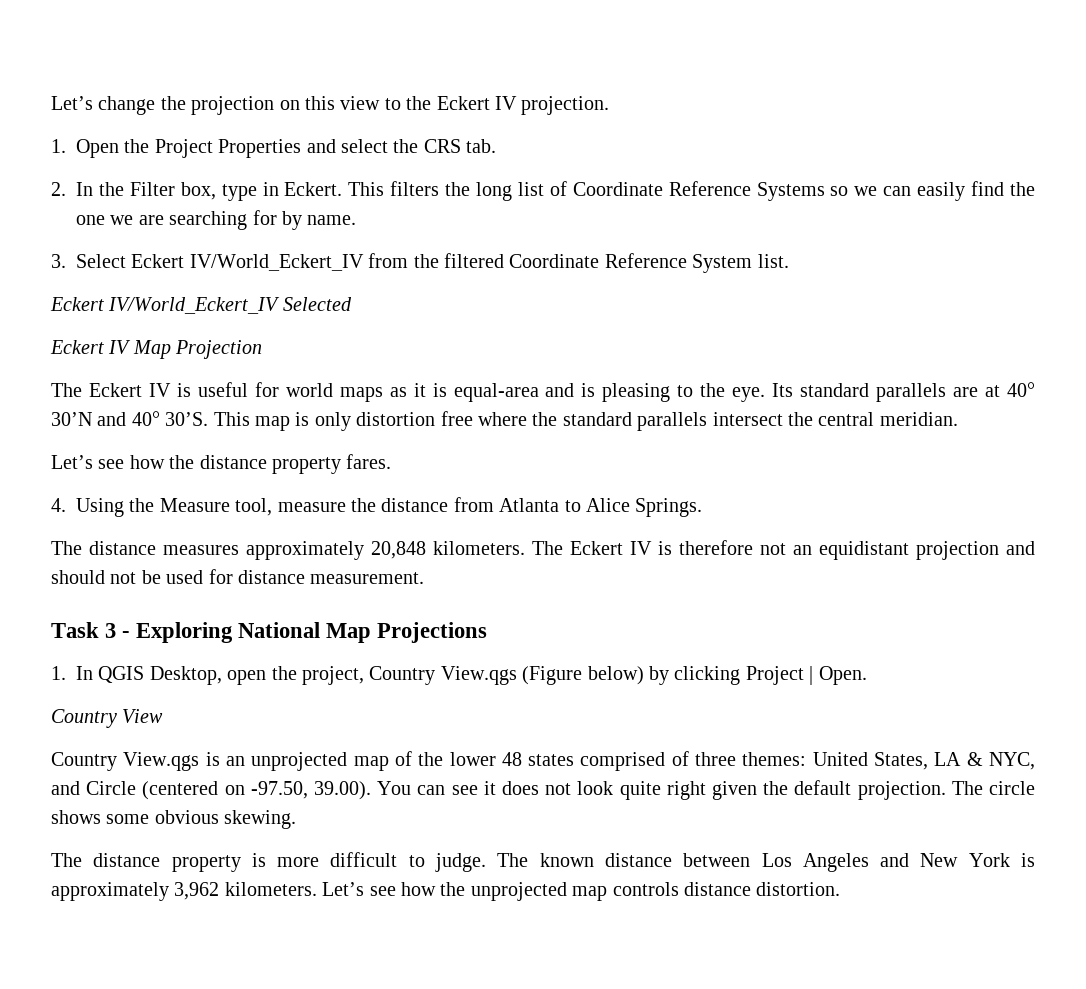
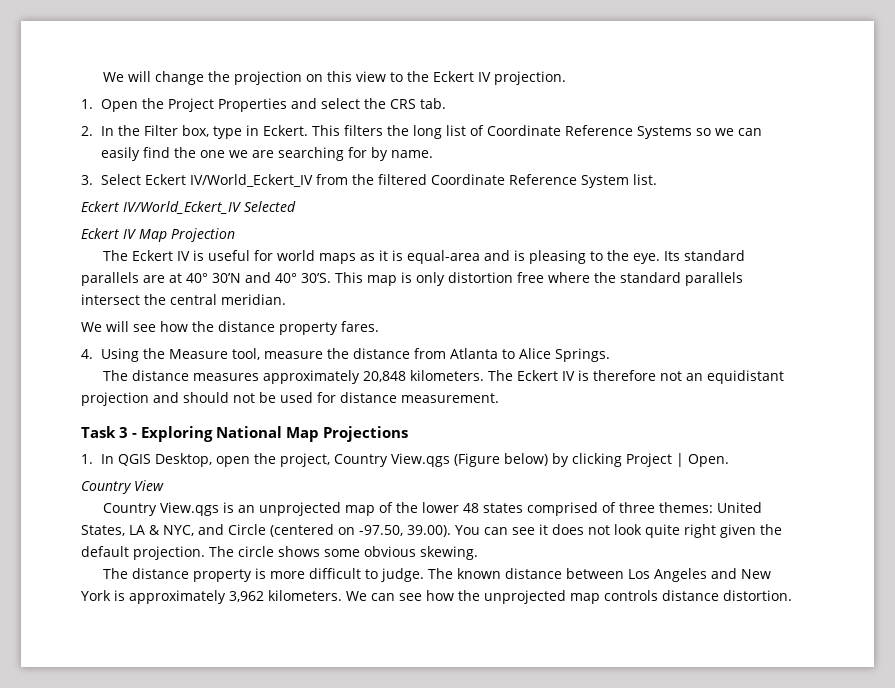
- Let’s change the projection on this view to the Eckert IV projection.
+ We will change the projection on this view to the Eckert IV projection.
- Let’s see how the distance property fares.
+ We will see how the distance property fares.
- Let’s see how the unprojected map controls distance distortion.
+ We can see how the unprojected map controls distance distortion.

